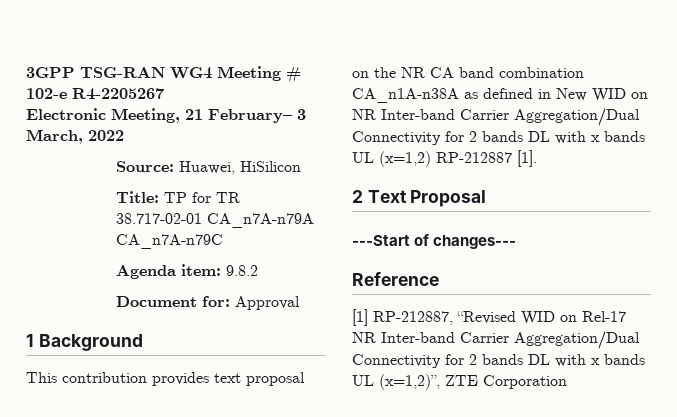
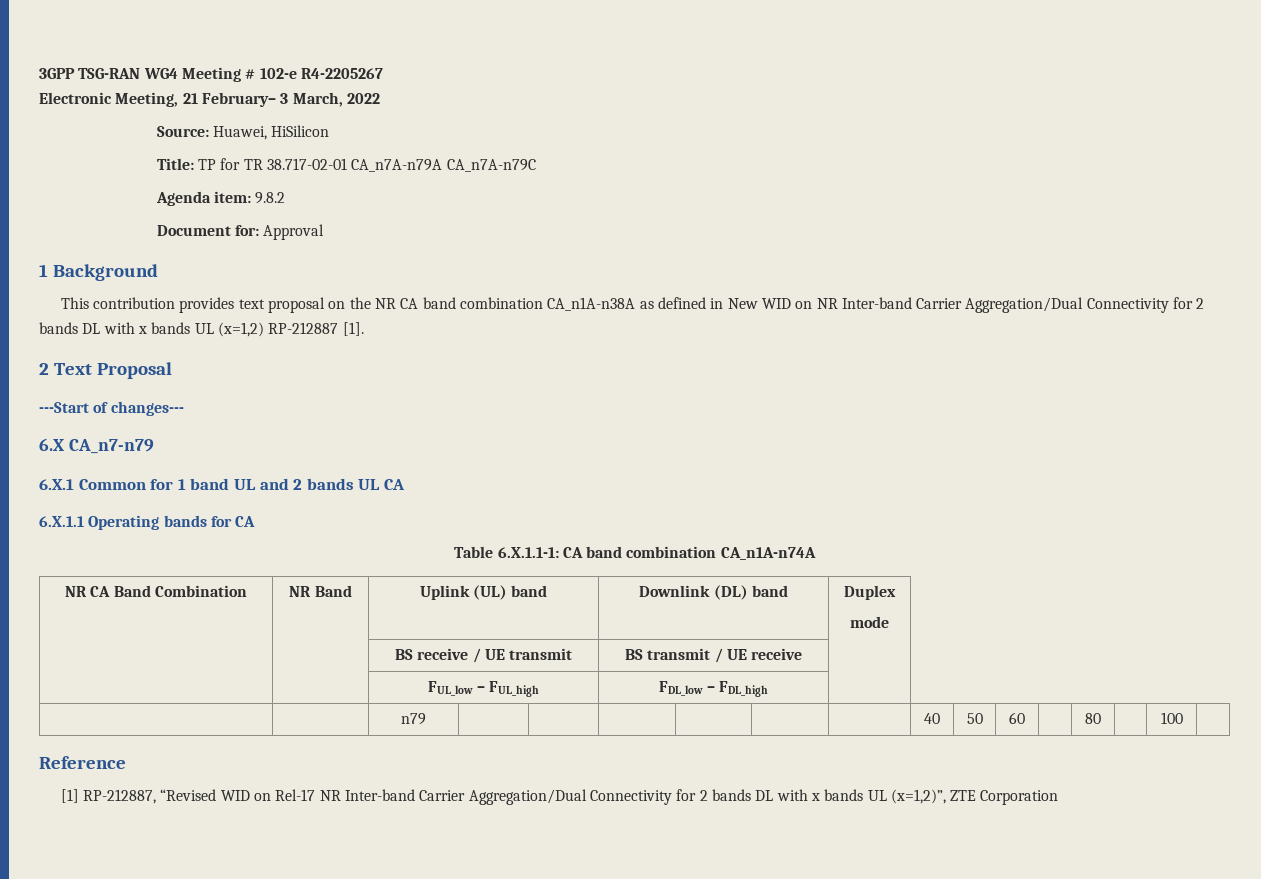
+ 6.X CA_n7-n79
+ 6.X.1 Common for 1 band UL and 2 bands UL CA
+ 6.X.1.1 Operating bands for CA
+ Table 6.X.1.1-1: CA band combination CA_n1A-n74A
+ NR CA Band Combination | NR Band | Uplink (UL) band | Downlink (DL) band | Duplex
+ mode
+ | | BS receive / UE transmit | BS transmit / UE receive |
+ | | FUL_low – FUL_high | FDL_low – FDL_high |
+ | | n79 | | | | | | | 40 | 50 | 60 | | 80 | | 100 |

